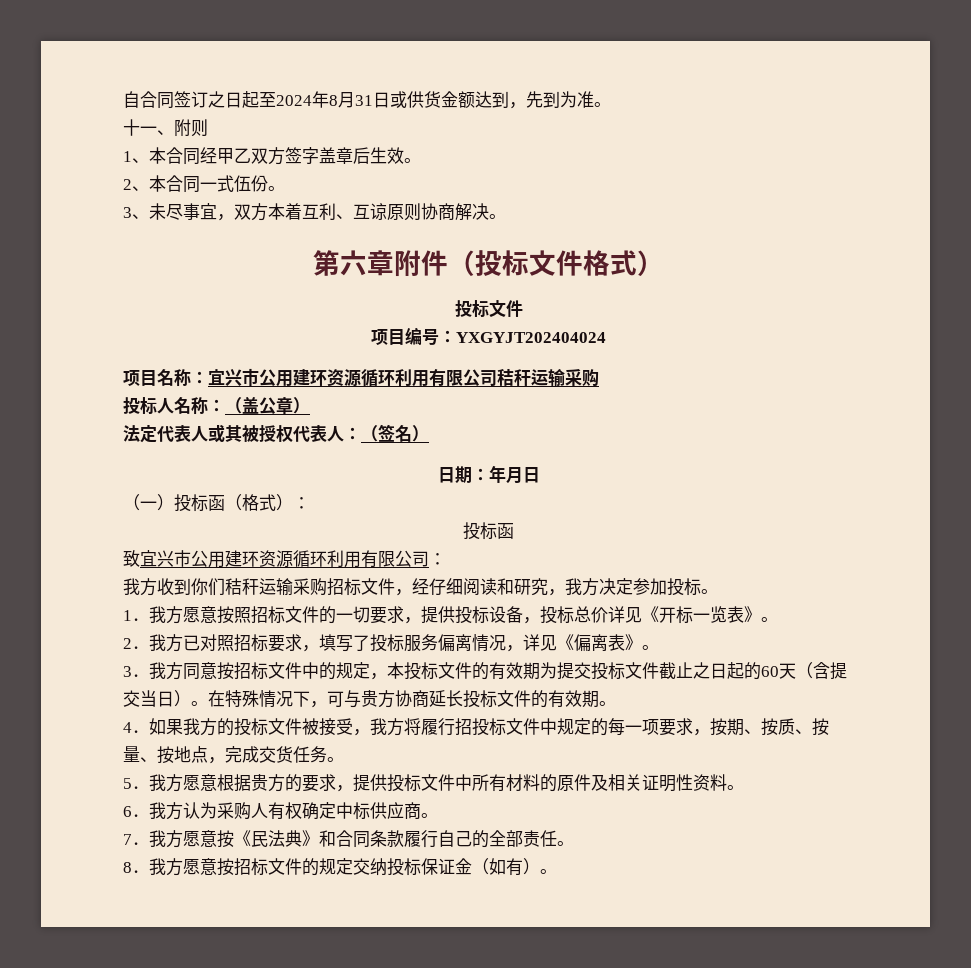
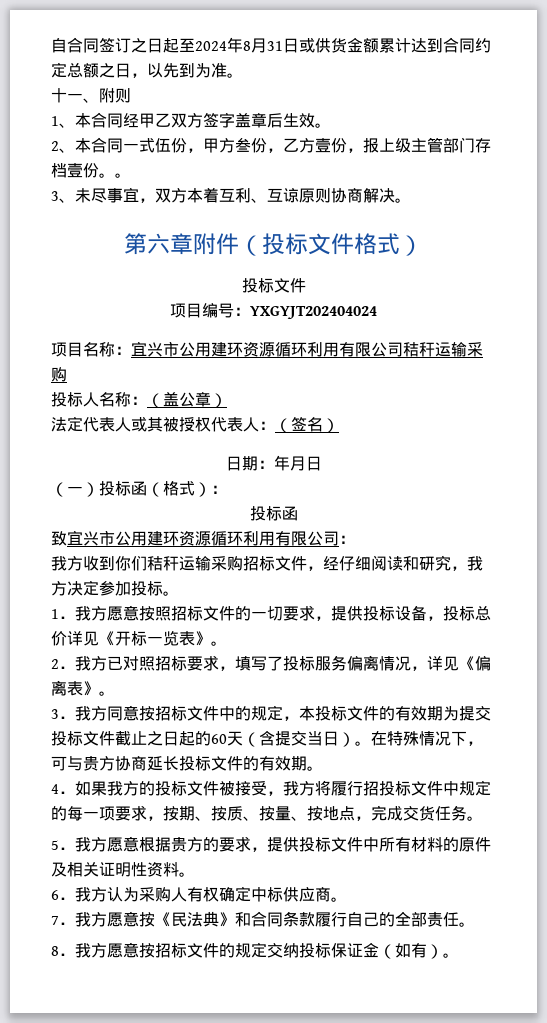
- 自合同签订之日起至2024年8月31日或供货金额达到，先到为准。
+ 自合同签订之日起至2024年8月31日或供货金额累计达到合同约定总额之日，以先到为准。
- 2、本合同一式伍份。
+ 2、本合同一式伍份，甲方叁份，乙方壹份，报上级主管部门存档壹份。。

